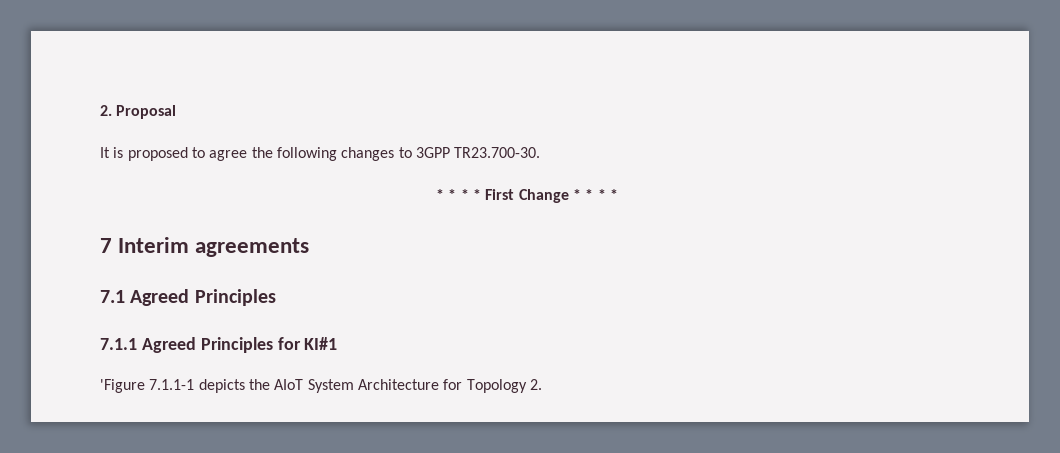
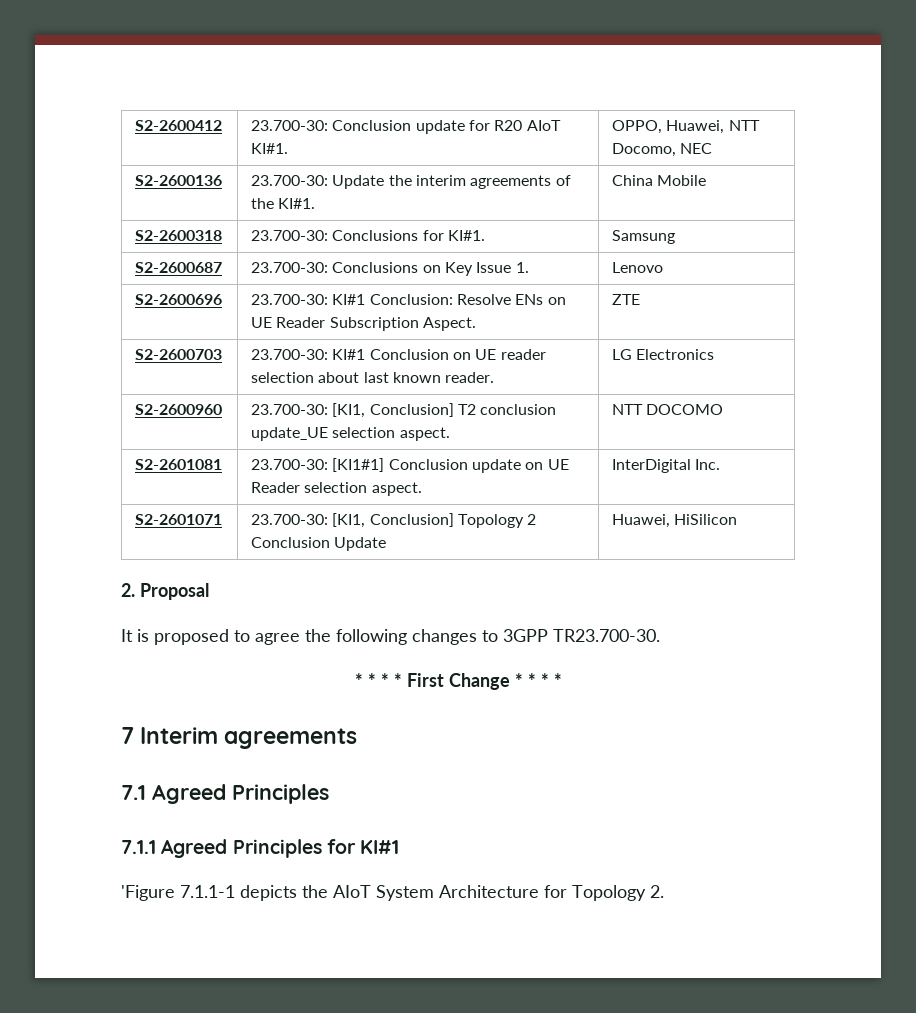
+ S2-2600412 | 23.700-30: Conclusion update for R20 AIoT KI#1. | OPPO, Huawei, NTT Docomo, NEC
+ S2-2600136 | 23.700-30: Update the interim agreements of the KI#1. | China Mobile
+ S2-2600318 | 23.700-30: Conclusions for KI#1. | Samsung
+ S2-2600687 | 23.700-30: Conclusions on Key Issue 1. | Lenovo
+ S2-2600696 | 23.700-30: KI#1 Conclusion: Resolve ENs on UE Reader Subscription Aspect. | ZTE
+ S2-2600703 | 23.700-30: KI#1 Conclusion on UE reader selection about last known reader. | LG Electronics
+ S2-2600960 | 23.700-30: [KI1, Conclusion] T2 conclusion update_UE selection aspect. | NTT DOCOMO
+ S2-2601081 | 23.700-30: [KI1#1] Conclusion update on UE Reader selection aspect. | InterDigital Inc.
+ S2-2601071 | 23.700-30: [KI1, Conclusion] Topology 2 Conclusion Update | Huawei, HiSilicon

